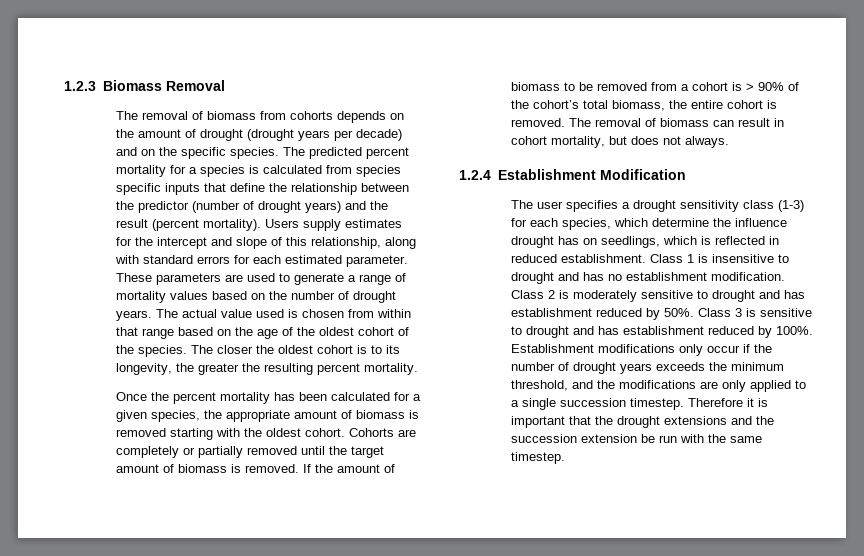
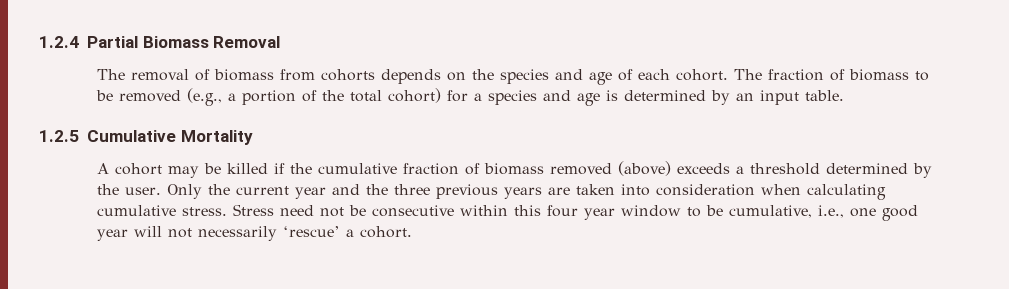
- 1.2.3 Biomass Removal
+ 1.2.4 Partial Biomass Removal
- The removal of biomass from cohorts depends on the amount of drought (drought years per decade) and on the specific species. The predicted percent mortality for a species is calculated from species specific inputs that define the relationship between the predictor (number of drought years) and the result (percent mortality). Users supply estimates for the intercept and slope of this relationship, along with standard errors for each estimated parameter. These parameters are used to generate a range of mortality values based on the number of drought years. The actual value used is chosen from within that range based on the age of the oldest cohort of the species. The closer the oldest cohort is to its longevity, the greater the resulting percent mortality.
- Once the percent mortality has been calculated for a given species, the appropriate amount of biomass is removed starting with the oldest cohort. Cohorts are completely or partially removed until the target amount of biomass is removed. If the amount of biomass to be removed from a cohort is > 90% of the cohort’s total biomass, the entire cohort is removed. The removal of biomass can result in cohort mortality, but does not always.
- 1.2.4 Establishment Modification
- The user specifies a drought sensitivity class (1-3) for each species, which determine the influence drought has on seedlings, which is reflected in reduced establishment. Class 1 is insensitive to drought and has no establishment modification. Class 2 is moderately sensitive to drought and has establishment reduced by 50%. Class 3 is sensitive to drought and has establishment reduced by 100%. Establishment modifications only occur if the number of drought years exceeds the minimum threshold, and the modifications are only applied to a single succession timestep. Therefore it is important that the drought extensions and the succession extension be run with the same timestep.
+ The removal of biomass from cohorts depends on the species and age of each cohort. The fraction of biomass to be removed (e.g., a portion of the total cohort) for a species and age is determined by an input table.
+ 1.2.5 Cumulative Mortality
+ A cohort may be killed if the cumulative fraction of biomass removed (above) exceeds a threshold determined by the user. Only the current year and the three previous years are taken into consideration when calculating cumulative stress. Stress need not be consecutive within this four year window to be cumulative, i.e., one good year will not necessarily ‘rescue’ a cohort.

